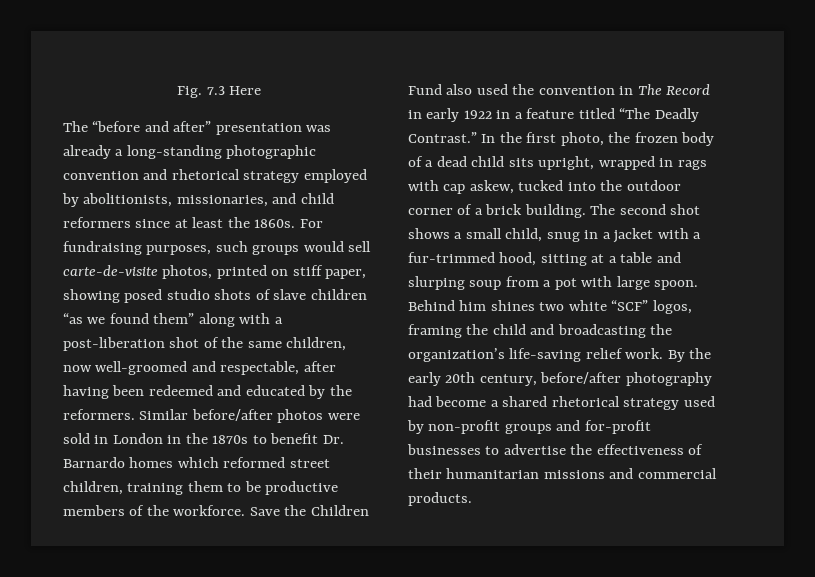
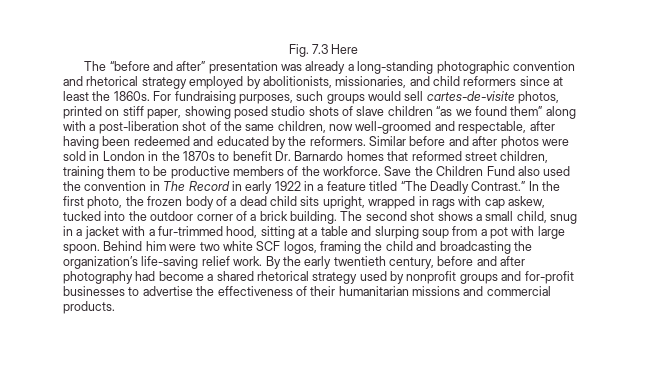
- For fundraising purposes, such groups would sell carte-de-visite photos, printed on stiff paper, showing posed studio shots of slave children “as we found them” along with a post-liberation shot of the same children, now well-groomed and respectable, after having been redeemed and educated by the reformers.
+ For fundraising purposes, such groups would sell cartes-de-visite photos, printed on stiff paper, showing posed studio shots of slave children “as we found them” along with a post-liberation shot of the same children, now well-groomed and respectable, after having been redeemed and educated by the reformers.
- Similar before/after photos were sold in London in the 1870s to benefit Dr. Barnardo homes which reformed street children, training them to be productive members of the workforce.
+ Similar before and after photos were sold in London in the 1870s to benefit Dr. Barnardo homes that reformed street children, training them to be productive members of the workforce.
- Behind him shines two white “SCF” logos, framing the child and broadcasting the organization’s life-saving relief work.
+ Behind him were two white SCF logos, framing the child and broadcasting the organization’s life-saving relief work.
- By the early 20th century, before/after photography had become a shared rhetorical strategy used by non-profit groups and for-profit businesses to advertise the effectiveness of their humanitarian missions and commercial products.
+ By the early twentieth century, before and after photography had become a shared rhetorical strategy used by nonprofit groups and for-profit businesses to advertise the effectiveness of their humanitarian missions and commercial products.

